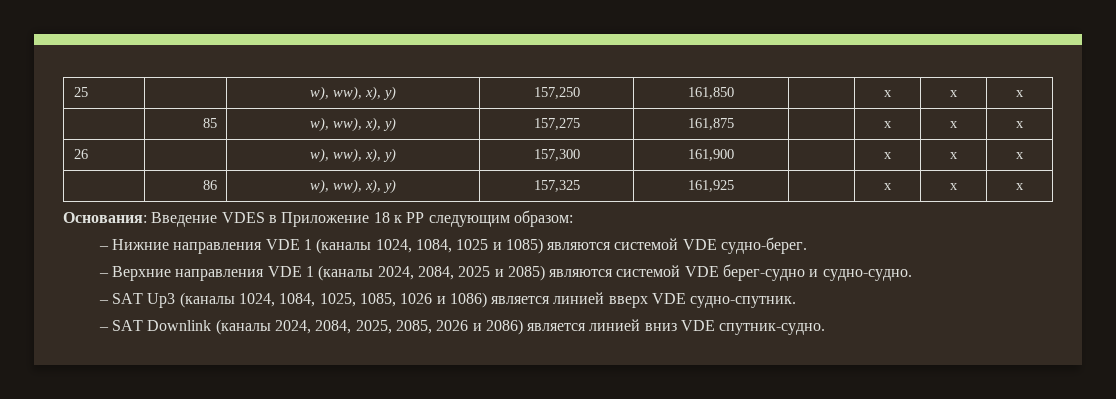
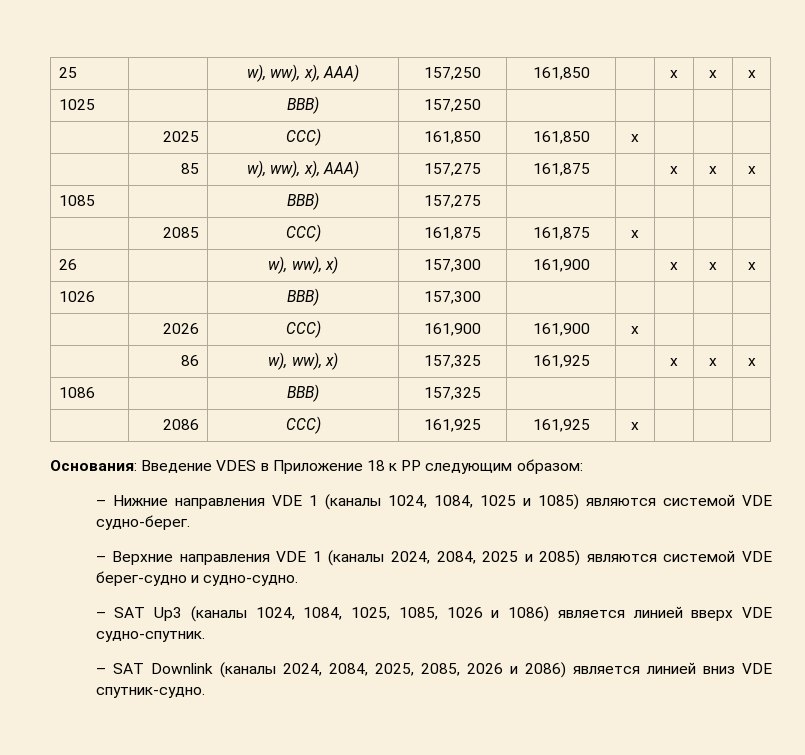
- 25 | | w), ww), x), y) | 157,250 | 161,850 | | х | х | х
+ 25 | | w), ww), x), AAA) | 157,250 | 161,850 | | х | х | х
+ 1025 | | BBB) | 157,250 | | | | |
+ | 2025 | CCC) | 161,850 | 161,850 | x | | |
- | 85 | w), ww), x), y) | 157,275 | 161,875 | | х | х | х
+ | 85 | w), ww), x), AAA) | 157,275 | 161,875 | | х | х | х
+ 1085 | | BBB) | 157,275 | | | | |
+ | 2085 | CCC) | 161,875 | 161,875 | x | | |
- 26 | | w), ww), x), y) | 157,300 | 161,900 | | х | х | х
+ 26 | | w), ww), x) | 157,300 | 161,900 | | х | х | х
+ 1026 | | BBB) | 157,300 | | | | |
+ | 2026 | CCC) | 161,900 | 161,900 | x | | |
- | 86 | w), ww), x), y) | 157,325 | 161,925 | | х | х | х
+ | 86 | w), ww), x) | 157,325 | 161,925 | | х | х | х
+ 1086 | | BBB) | 157,325 | | | | |
+ | 2086 | CCC) | 161,925 | 161,925 | х | | |

